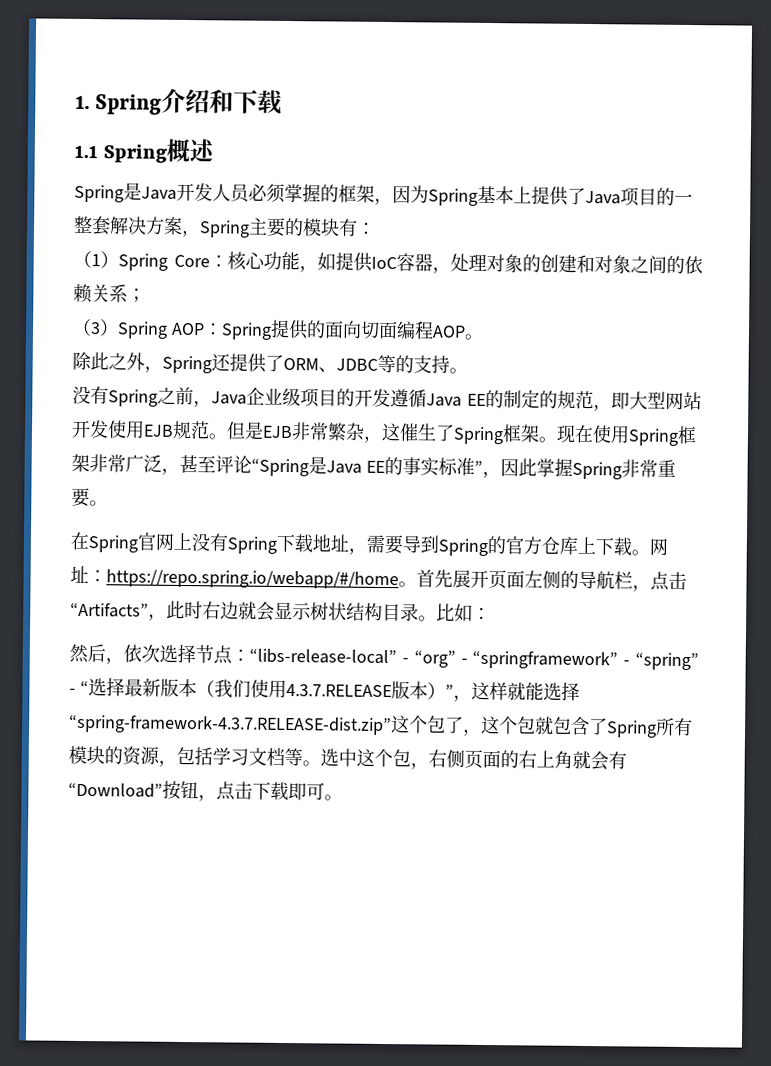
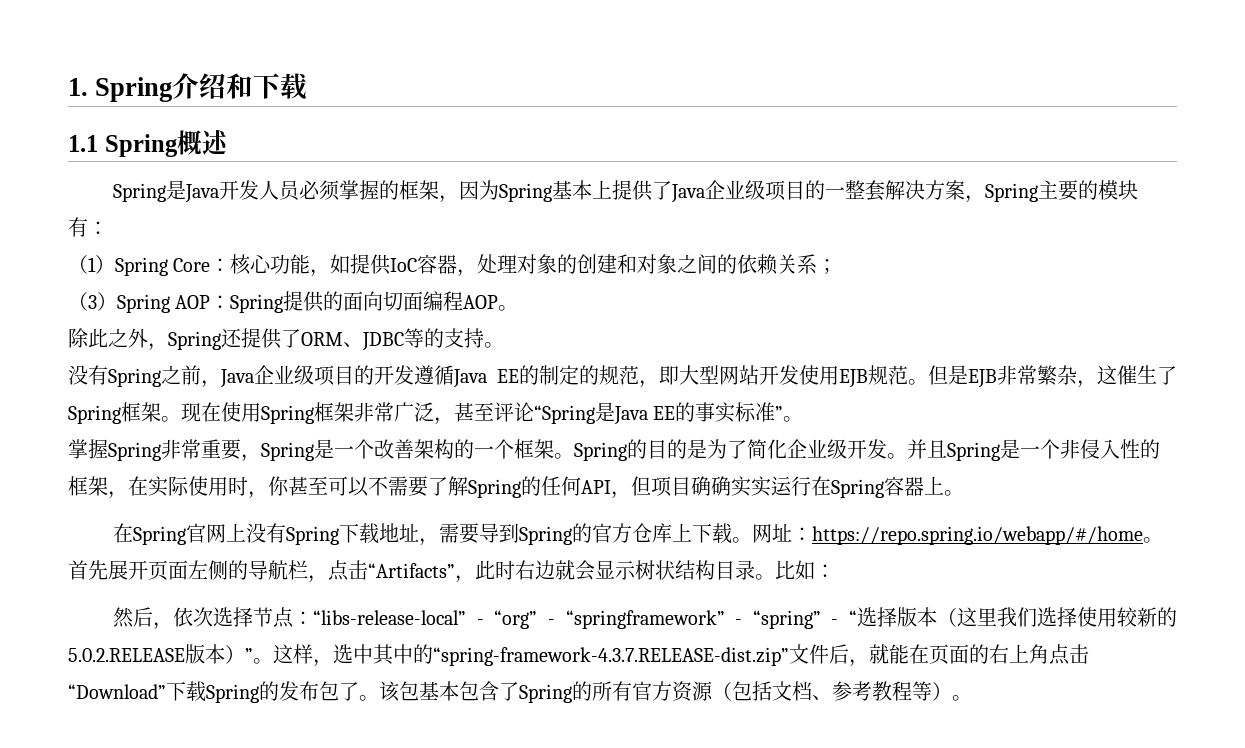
- Spring是Java开发人员必须掌握的框架，因为Spring基本上提供了Java项目的一整套解决方案，Spring主要的模块有：
+ Spring是Java开发人员必须掌握的框架，因为Spring基本上提供了Java企业级项目的一整套解决方案，Spring主要的模块有：
- 现在使用Spring框架非常广泛，甚至评论“Spring是Java EE的事实标准”，因此掌握Spring非常重要。
+ 现在使用Spring框架非常广泛，甚至评论“Spring是Java EE的事实标准”。
+ 掌握Spring非常重要，Spring是一个改善架构的一个框架。Spring的目的是为了简化企业级开发。并且Spring是一个非侵入性的框架，在实际使用时，你甚至可以不需要了解Spring的任何API，但项目确确实实运行在Spring容器上。
- 然后，依次选择节点：“libs-release-local” - “org” - “springframework” - “spring” - “选择最新版本（我们使用4.3.7.RELEASE版本）”，这样就能选择“spring-framework-4.3.7.RELEASE-dist.zip”这个包了，这个包就包含了Spring所有模块的资源，包括学习文档等。选中这个包，右侧页面的右上角就会有“Download”按钮，点击下载即可。
+ 然后，依次选择节点：“libs-release-local” - “org” - “springframework” - “spring” - “选择版本（这里我们选择使用较新的5.0.2.RELEASE版本）”。这样，选中其中的“spring-framework-4.3.7.RELEASE-dist.zip”文件后，就能在页面的右上角点击“Download”下载Spring的发布包了。该包基本包含了Spring的所有官方资源（包括文档、参考教程等）。

